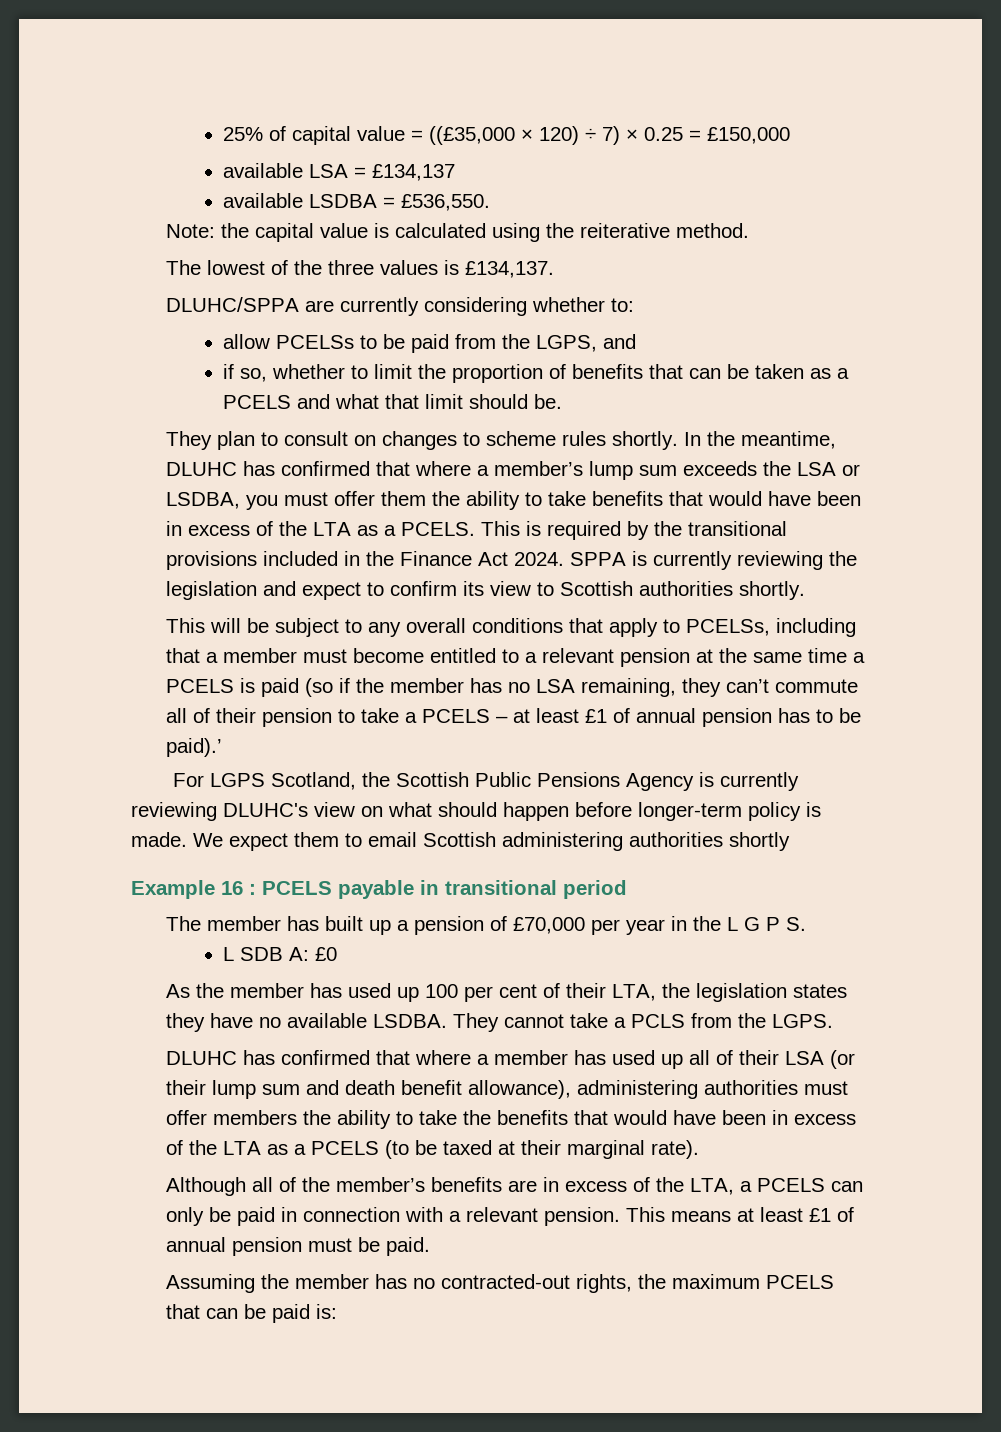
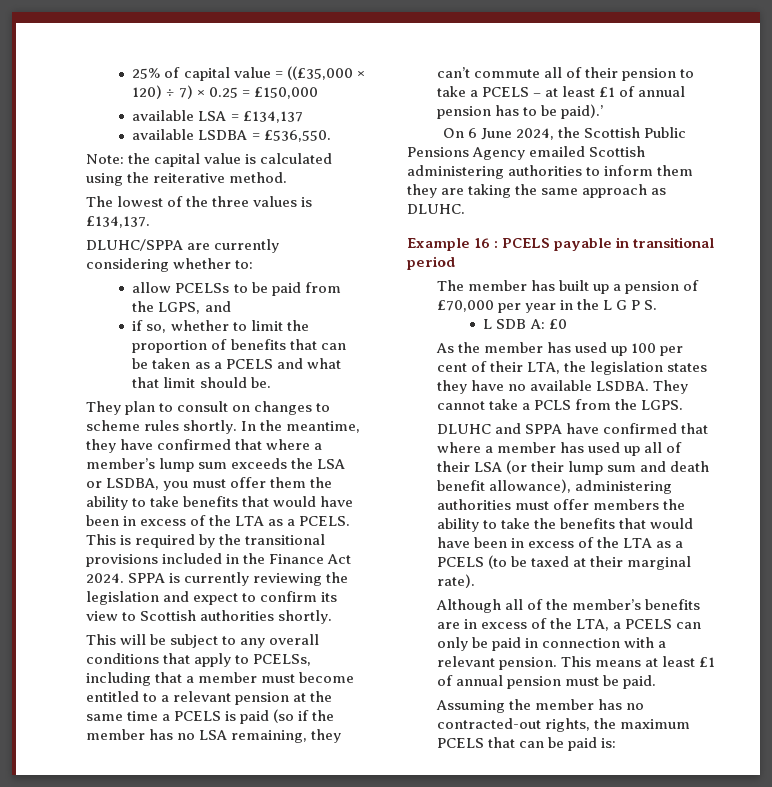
- In the meantime, DLUHC has confirmed that where a member’s lump sum exceeds the LSA or LSDBA, you must offer them the ability to take benefits that would have been in excess of the LTA as a PCELS.
+ In the meantime, they have confirmed that where a member’s lump sum exceeds the LSA or LSDBA, you must offer them the ability to take benefits that would have been in excess of the LTA as a PCELS.
- For LGPS Scotland, the Scottish Public Pensions Agency is currently reviewing DLUHC's view on what should happen before longer-term policy is made. We expect them to email Scottish administering authorities shortly
+ On 6 June 2024, the Scottish Public Pensions Agency emailed Scottish administering authorities to inform them they are taking the same approach as DLUHC.
- DLUHC has confirmed that where a member has used up all of their LSA (or their lump sum and death benefit allowance), administering authorities must offer members the ability to take the benefits that would have been in excess of the LTA as a PCELS (to be taxed at their marginal rate).
+ DLUHC and SPPA have confirmed that where a member has used up all of their LSA (or their lump sum and death benefit allowance), administering authorities must offer members the ability to take the benefits that would have been in excess of the LTA as a PCELS (to be taxed at their marginal rate).

